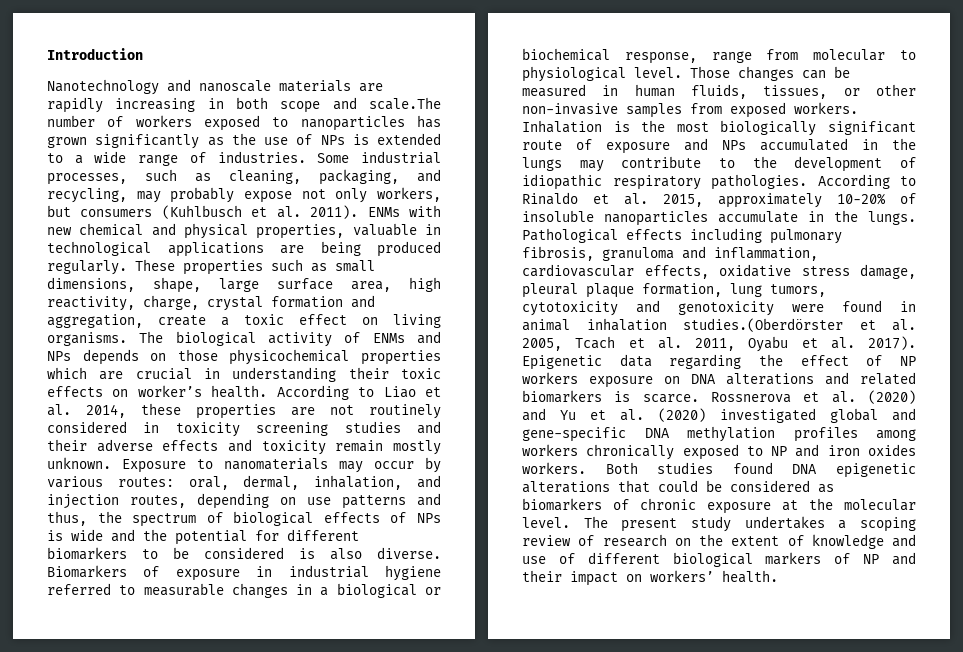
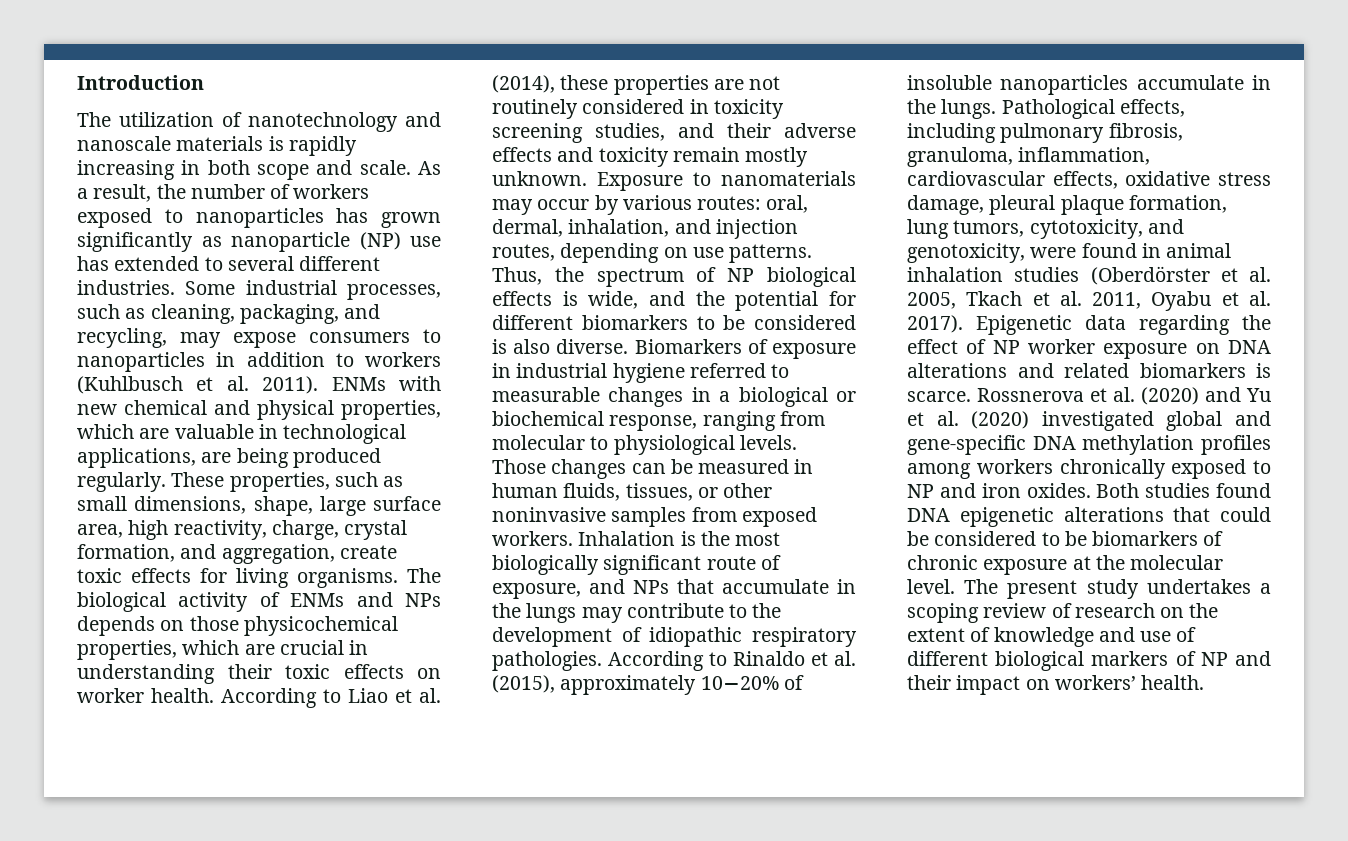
- Nanotechnology and nanoscale materials are rapidly increasing in both scope and scale.The number of workers exposed to nanoparticles has grown significantly as the use of NPs is extended to a wide range of industries.
+ The utilization of nanotechnology and nanoscale materials is rapidly increasing in both scope and scale. As a result, the number of workers exposed to nanoparticles has grown significantly as nanoparticle (NP) use has extended to several different industries.
- Some industrial processes, such as cleaning, packaging, and recycling, may probably expose not only workers, but consumers (Kuhlbusch et al. 2011).
+ Some industrial processes, such as cleaning, packaging, and recycling, may expose consumers to nanoparticles in addition to workers (Kuhlbusch et al. 2011).
- ENMs with new chemical and physical properties, valuable in technological applications are being produced regularly.
+ ENMs with new chemical and physical properties, which are valuable in technological applications, are being produced regularly.
- These properties such as small dimensions, shape, large surface area, high reactivity, charge, crystal formation and aggregation, create a toxic effect on living organisms.
+ These properties, such as small dimensions, shape, large surface area, high reactivity, charge, crystal formation, and aggregation, create toxic effects for living organisms.
- The biological activity of ENMs and NPs depends on those physicochemical properties which are crucial in understanding their toxic effects on worker’s health.
+ The biological activity of ENMs and NPs depends on those physicochemical properties, which are crucial in understanding their toxic effects on worker health.
- According to Liao et al. 2014, these properties are not routinely considered in toxicity screening studies and their adverse effects and toxicity remain mostly unknown.
+ According to Liao et al. (2014), these properties are not routinely considered in toxicity screening studies, and their adverse effects and toxicity remain mostly unknown.
- Exposure to nanomaterials may occur by various routes: oral, dermal, inhalation, and injection routes, depending on use patterns and thus, the spectrum of biological effects of NPs is wide and the potential for different biomarkers to be considered is also diverse.
+ Exposure to nanomaterials may occur by various routes: oral, dermal, inhalation, and injection routes, depending on use patterns. Thus, the spectrum of NP biological effects is wide, and the potential for different biomarkers to be considered is also diverse.
- Biomarkers of exposure in industrial hygiene referred to measurable changes in a biological or biochemical response, range from molecular to physiological level.
+ Biomarkers of exposure in industrial hygiene referred to measurable changes in a biological or biochemical response, ranging from molecular to physiological levels.
- Those changes can be measured in human fluids, tissues, or other non-invasive samples from exposed workers.
+ Those changes can be measured in human fluids, tissues, or other noninvasive samples from exposed workers.
- Inhalation is the most biologically significant route of exposure and NPs accumulated in the lungs may contribute to the development of idiopathic respiratory pathologies.
+ Inhalation is the most biologically significant route of exposure, and NPs that accumulate in the lungs may contribute to the development of idiopathic respiratory pathologies.
- According to Rinaldo et al. 2015, approximately 10−20% of insoluble nanoparticles accumulate in the lungs.
+ According to Rinaldo et al. (2015), approximately 10−20% of insoluble nanoparticles accumulate in the lungs.
- Pathological effects including pulmonary fibrosis, granuloma and inflammation, cardiovascular effects, oxidative stress damage, pleural plaque formation, lung tumors, cytotoxicity and genotoxicity were found in animal inhalation studies.(Oberdörster et al. 2005, Tcach et al. 2011, Oyabu et al. 2017).
+ Pathological effects, including pulmonary fibrosis, granuloma, inflammation, cardiovascular effects, oxidative stress damage, pleural plaque formation, lung tumors, cytotoxicity, and genotoxicity, were found in animal inhalation studies (Oberdörster et al. 2005, Tkach et al. 2011, Oyabu et al. 2017).
- Epigenetic data regarding the effect of NP workers exposure on DNA alterations and related biomarkers is scarce.
+ Epigenetic data regarding the effect of NP worker exposure on DNA alterations and related biomarkers is scarce.
- Rossnerova et al. (2020) and Yu et al. (2020) investigated global and gene-specific DNA methylation profiles among workers chronically exposed to NP and iron oxides workers.
+ Rossnerova et al. (2020) and Yu et al. (2020) investigated global and gene-specific DNA methylation profiles among workers chronically exposed to NP and iron oxides.
- Both studies found DNA epigenetic alterations that could be considered as biomarkers of chronic exposure at the molecular level.
+ Both studies found DNA epigenetic alterations that could be considered to be biomarkers of chronic exposure at the molecular level.

